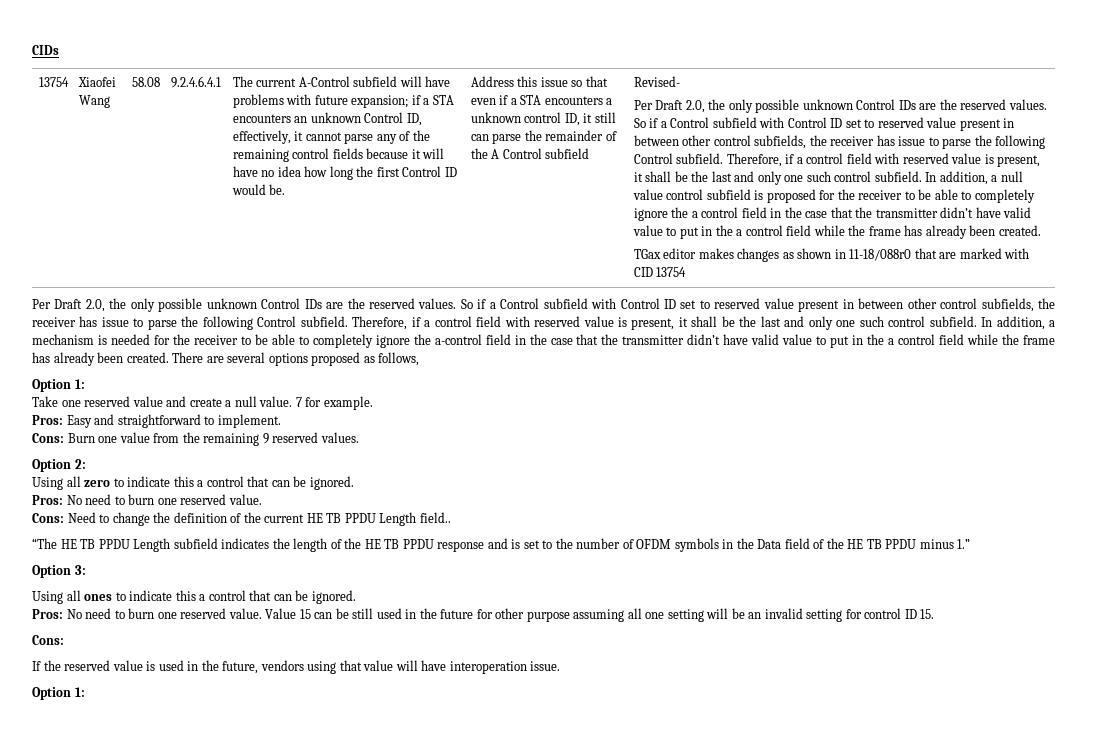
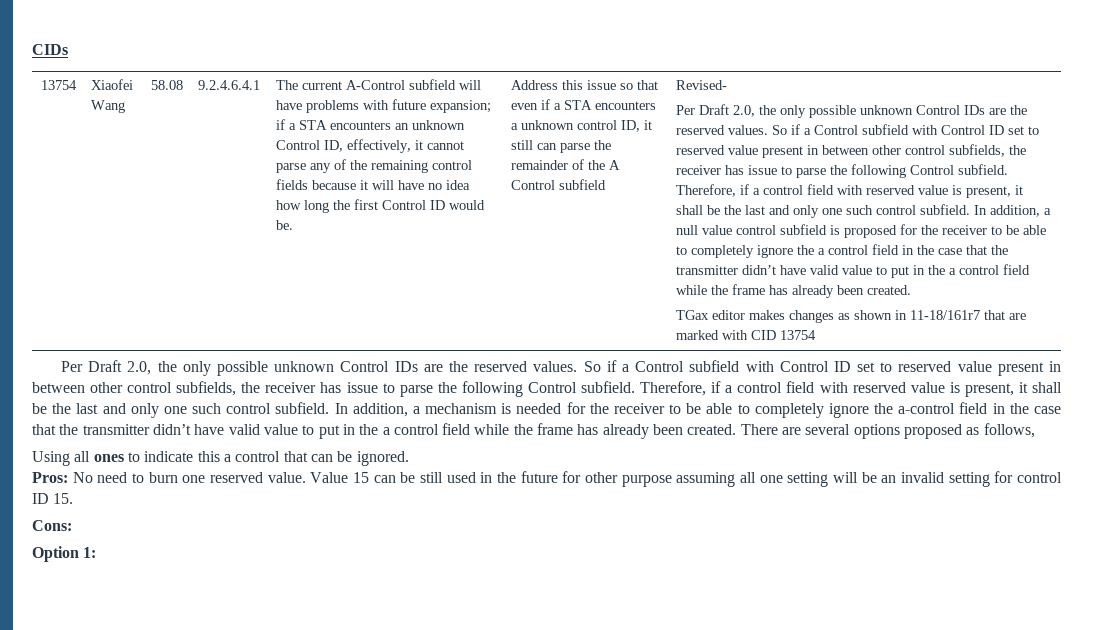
- TGax editor makes changes as shown in 11-18/088r0 that are marked with CID 13754
+ TGax editor makes changes as shown in 11-18/161r7 that are marked with CID 13754
  There are several options proposed as follows,
- Option 1:
- Take one reserved value and create a null value. 7 for example.
- Pros: Easy and straightforward to implement.
- Cons: Burn one value from the remaining 9 reserved values.
- Option 2:
- Using all zero to indicate this a control that can be ignored.
- Pros: No need to burn one reserved value.
- Cons: Need to change the definition of the current HE TB PPDU Length field..
- “The HE TB PPDU Length subfield indicates the length of the HE TB PPDU response and is set to the number of OFDM symbols in the Data field of the HE TB PPDU minus 1.”
- Option 3:
- If the reserved value is used in the future, vendors using that value will have interoperation issue.

